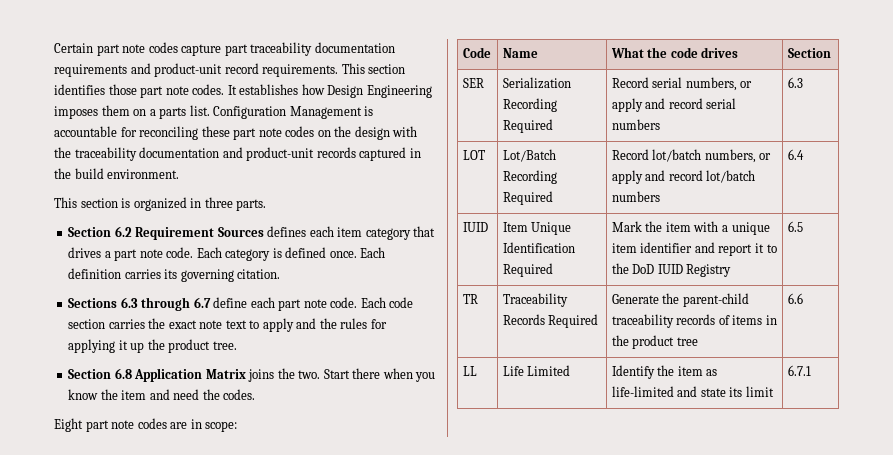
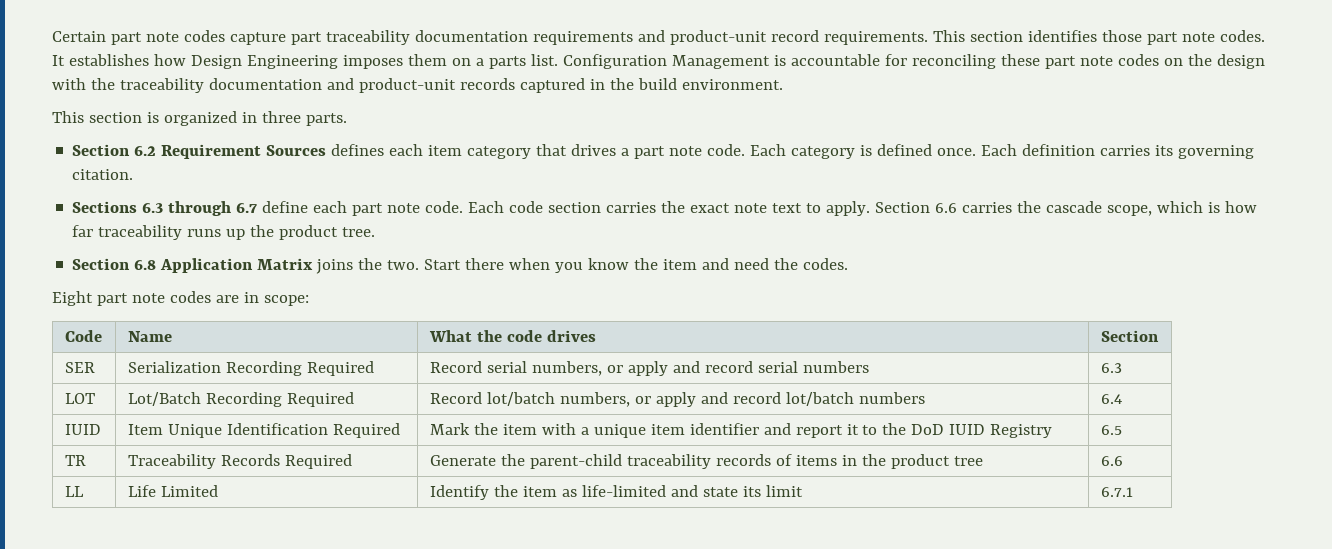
- Each code section carries the exact note text to apply and the rules for applying it up the product tree.
+ Each code section carries the exact note text to apply. Section 6.6 carries the cascade scope, which is how far traceability runs up the product tree.

